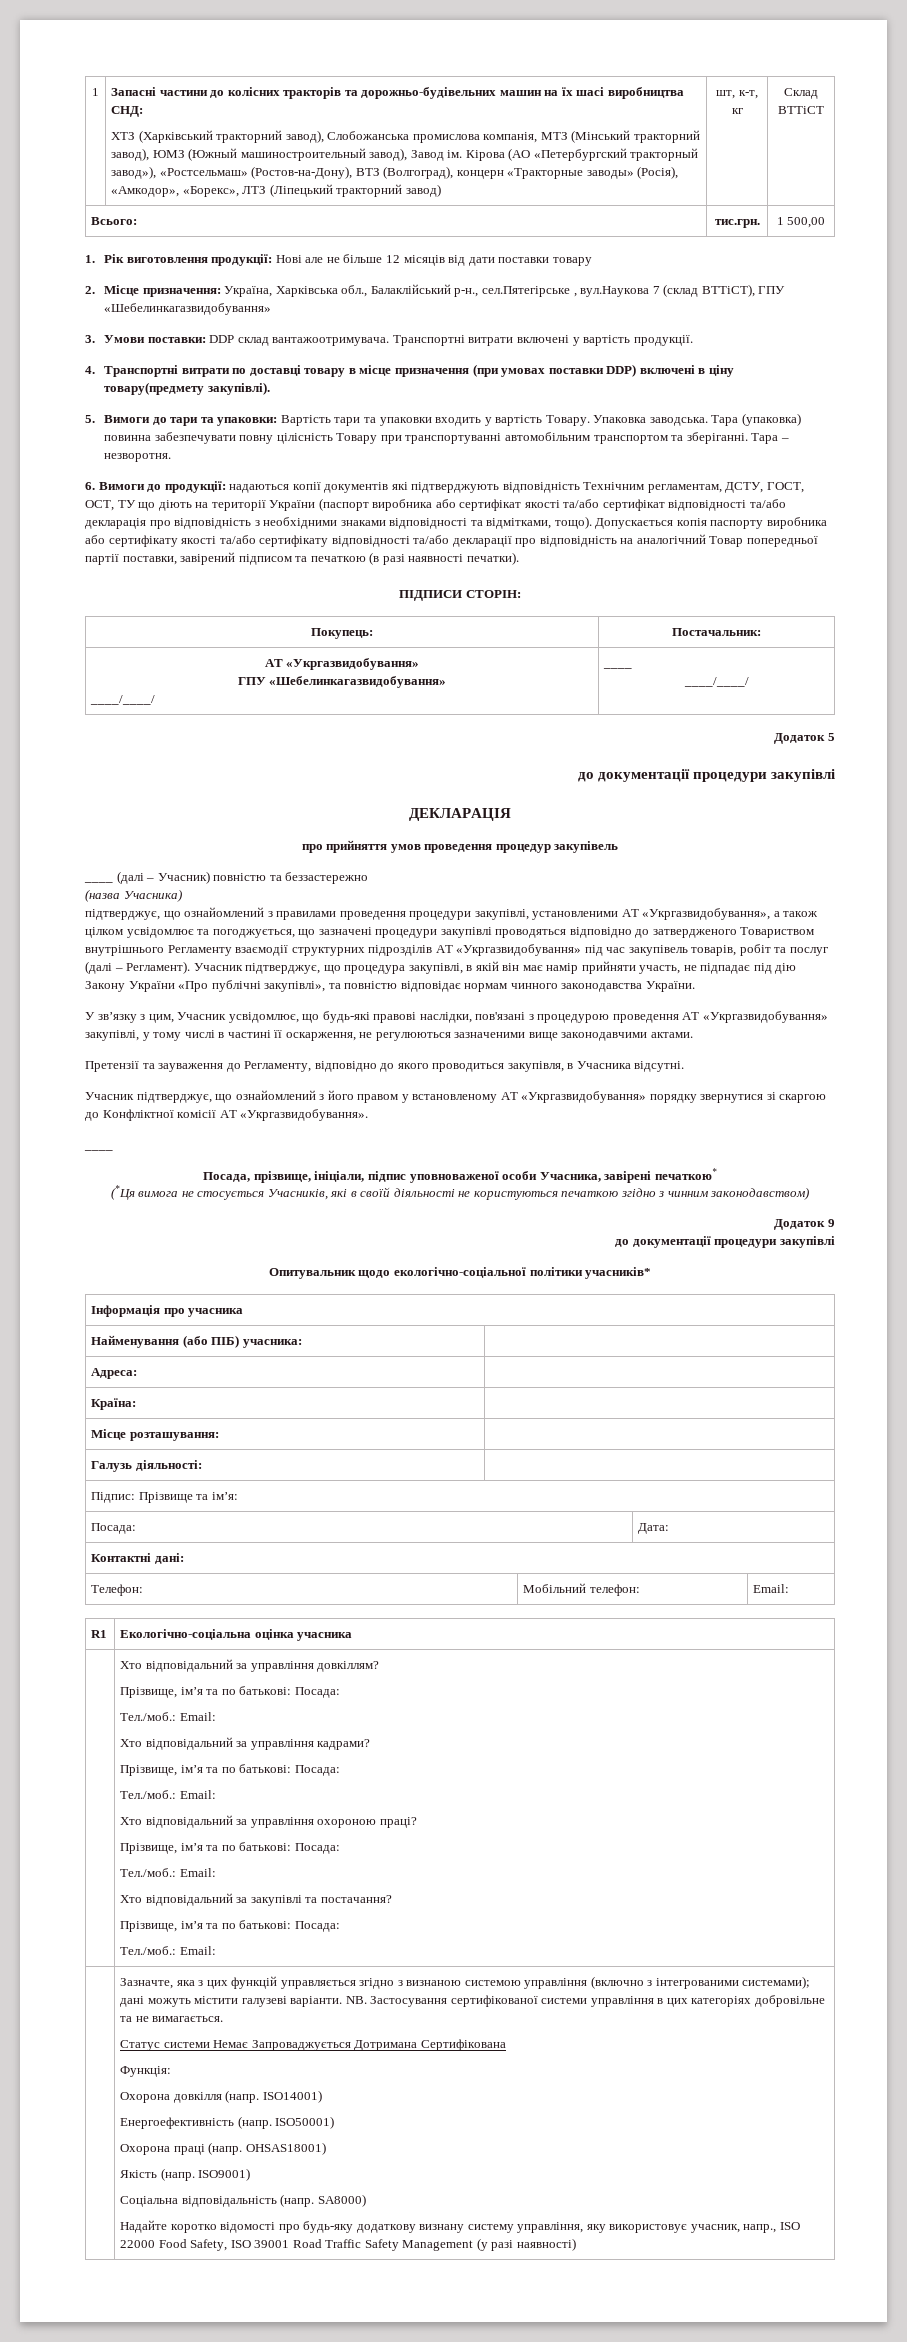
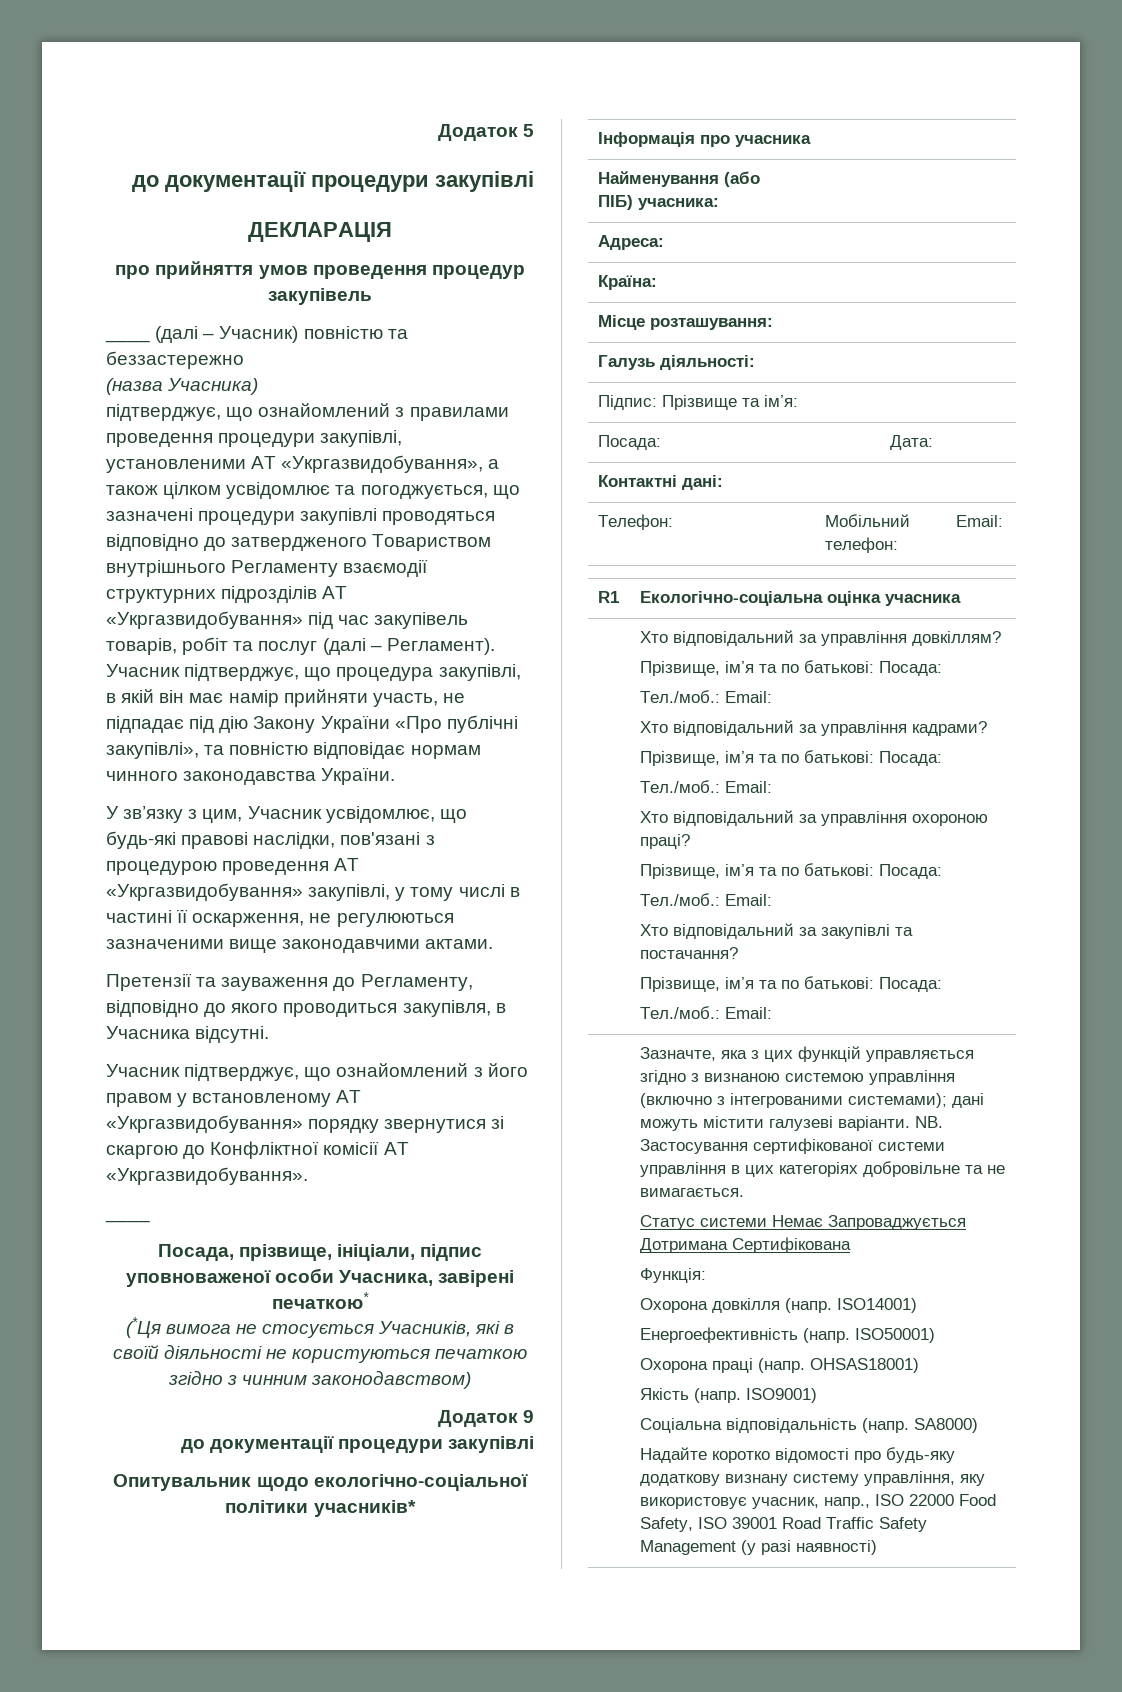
- 1 | Запасні частини до колісних тракторів та дорожньо-будівельних машин на їх шасі виробництва СНД:
- ХТЗ (Харківський тракторний завод), Слобожанська промислова компанія, МТЗ (Мінський тракторний завод), ЮМЗ (Южный машиностроительный завод), Завод ім. Кірова (АО «Петербургский тракторный завод»), «Ростсельмаш» (Ростов-на-Дону), ВТЗ (Волгоград), концерн «Тракторные заводы» (Росія), «Амкодор», «Борекс», ЛТЗ (Ліпецький тракторний завод) | шт, к-т, кг | Склад ВТТіСТ
- Всього: | тис.грн. | 1 500,00
- 1. Рік виготовлення продукції: Нові але не більше 12 місяців від дати поставки товару
- 2. Місце призначення: Україна, Харківська обл., Балаклійський р-н., сел.Пятегірське , вул.Наукова 7 (склад ВТТіСТ), ГПУ «Шебелинкагазвидобування»
- 3. Умови поставки: DDP склад вантажоотримувача. Транспортні витрати включені у вартість продукції.
- 4. Транспортні витрати по доставці товару в місце призначення (при умовах поставки DDP) включені в ціну товару(предмету закупівлі).
- 5. Вимоги до тари та упаковки: Вартість тари та упаковки входить у вартість Товару. Упаковка заводська. Тара (упаковка) повинна забезпечувати повну цілісність Товару при транспортуванні автомобільним транспортом та зберіганні. Тара – незворотня.
- 6. Вимоги до продукції: надаються копії документів які підтверджують відповідність Технічним регламентам, ДСТУ, ГОСТ, ОСТ, ТУ що діють на території України (паспорт виробника або сертифікат якості та/або сертифікат відповідності та/або декларація про відповідність з необхідними знаками відповідності та відмітками, тощо). Допускається копія паспорту виробника або сертифікату якості та/або сертифікату відповідності та/або декларації про відповідність на аналогічний Товар попередньої партії поставки, завірений підписом та печаткою (в разі наявності печатки).
- ПІДПИСИ СТОРІН:
- Покупець: | Постачальник:
- АТ «Укргазвидобування»
- ГПУ «Шебелинкагазвидобування»
- ____/____/ | ____
- ____/____/

